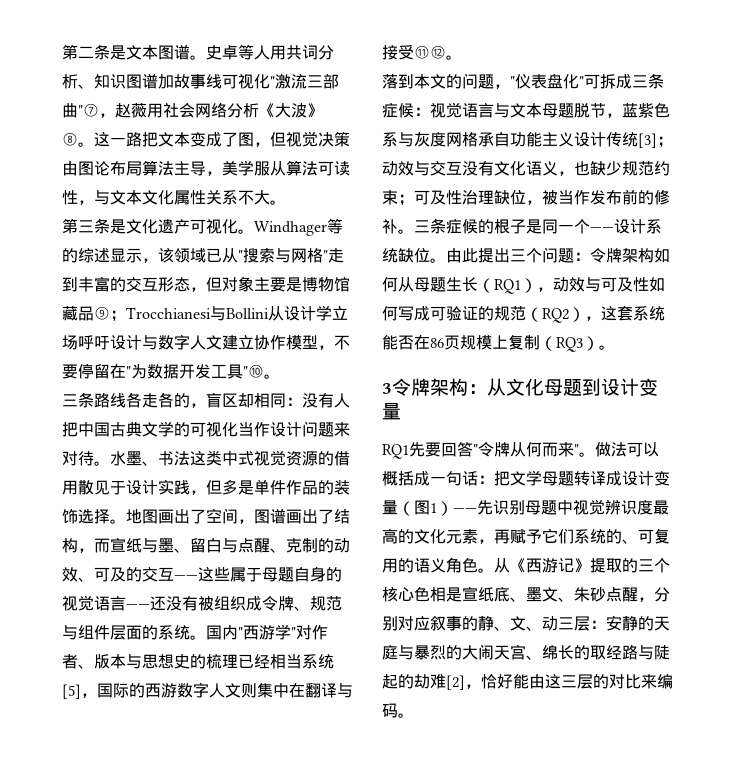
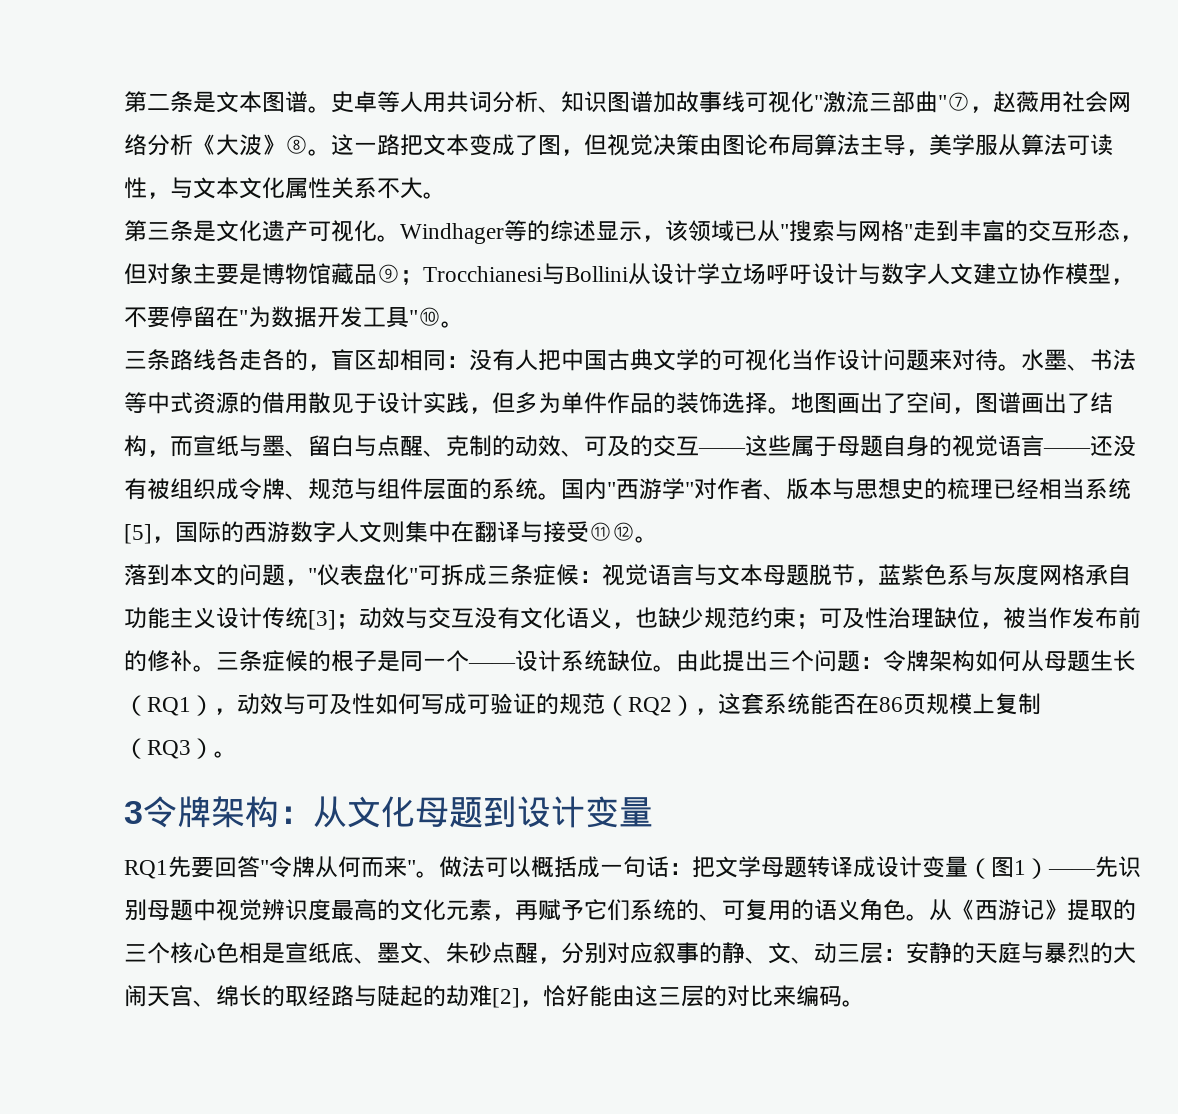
- 水墨、书法这类中式视觉资源的借用散见于设计实践，但多是单件作品的装饰选择。
+ 水墨、书法等中式资源的借用散见于设计实践，但多为单件作品的装饰选择。

